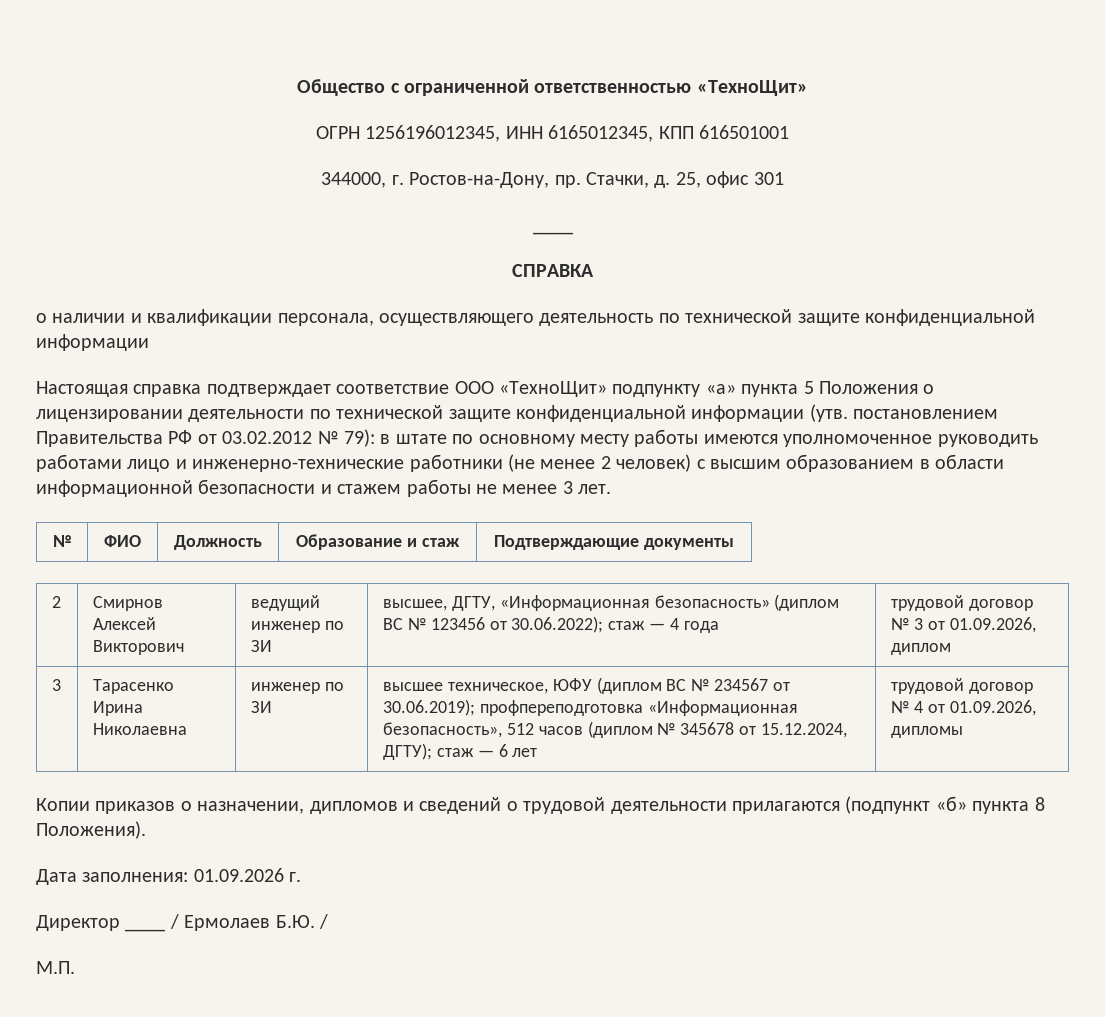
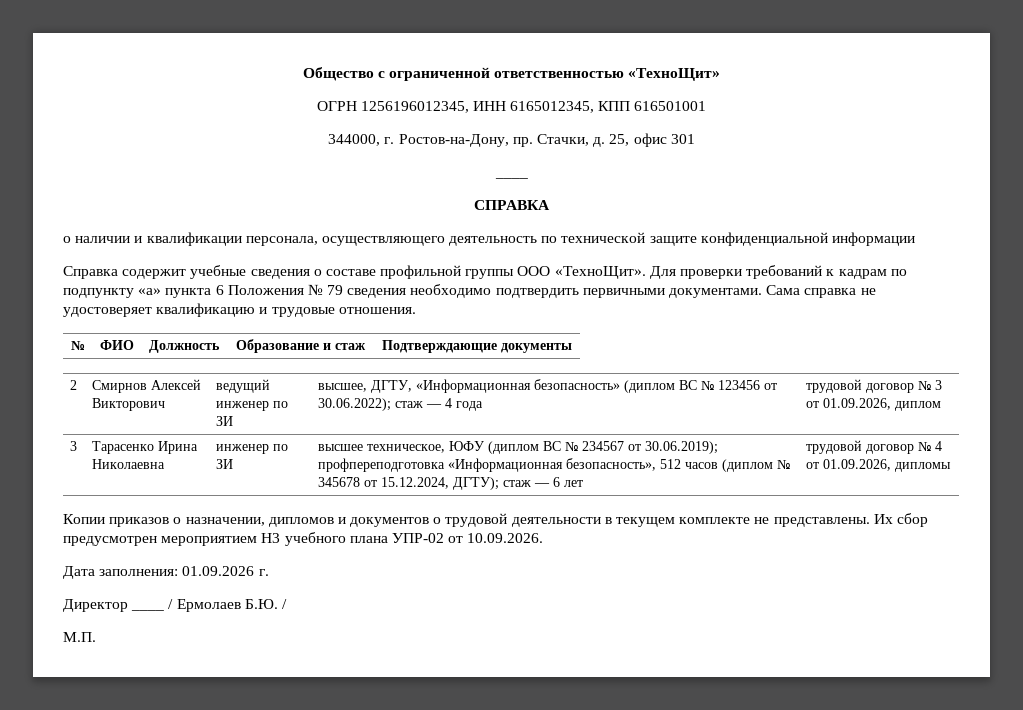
- Настоящая справка подтверждает соответствие ООО «ТехноЩит» подпункту «а» пункта 5 Положения о лицензировании деятельности по технической защите конфиденциальной информации (утв. постановлением Правительства РФ от 03.02.2012 № 79): в штате по основному месту работы имеются уполномоченное руководить работами лицо и инженерно-технические работники (не менее 2 человек) с высшим образованием в области информационной безопасности и стажем работы не менее 3 лет.
+ Справка содержит учебные сведения о составе профильной группы ООО «ТехноЩит». Для проверки требований к кадрам по подпункту «а» пункта 6 Положения № 79 сведения необходимо подтвердить первичными документами. Сама справка не удостоверяет квалификацию и трудовые отношения.
- Копии приказов о назначении, дипломов и сведений о трудовой деятельности прилагаются (подпункт «б» пункта 8 Положения).
+ Копии приказов о назначении, дипломов и документов о трудовой деятельности в текущем комплекте не представлены. Их сбор предусмотрен мероприятием Н3 учебного плана УПР-02 от 10.09.2026.

